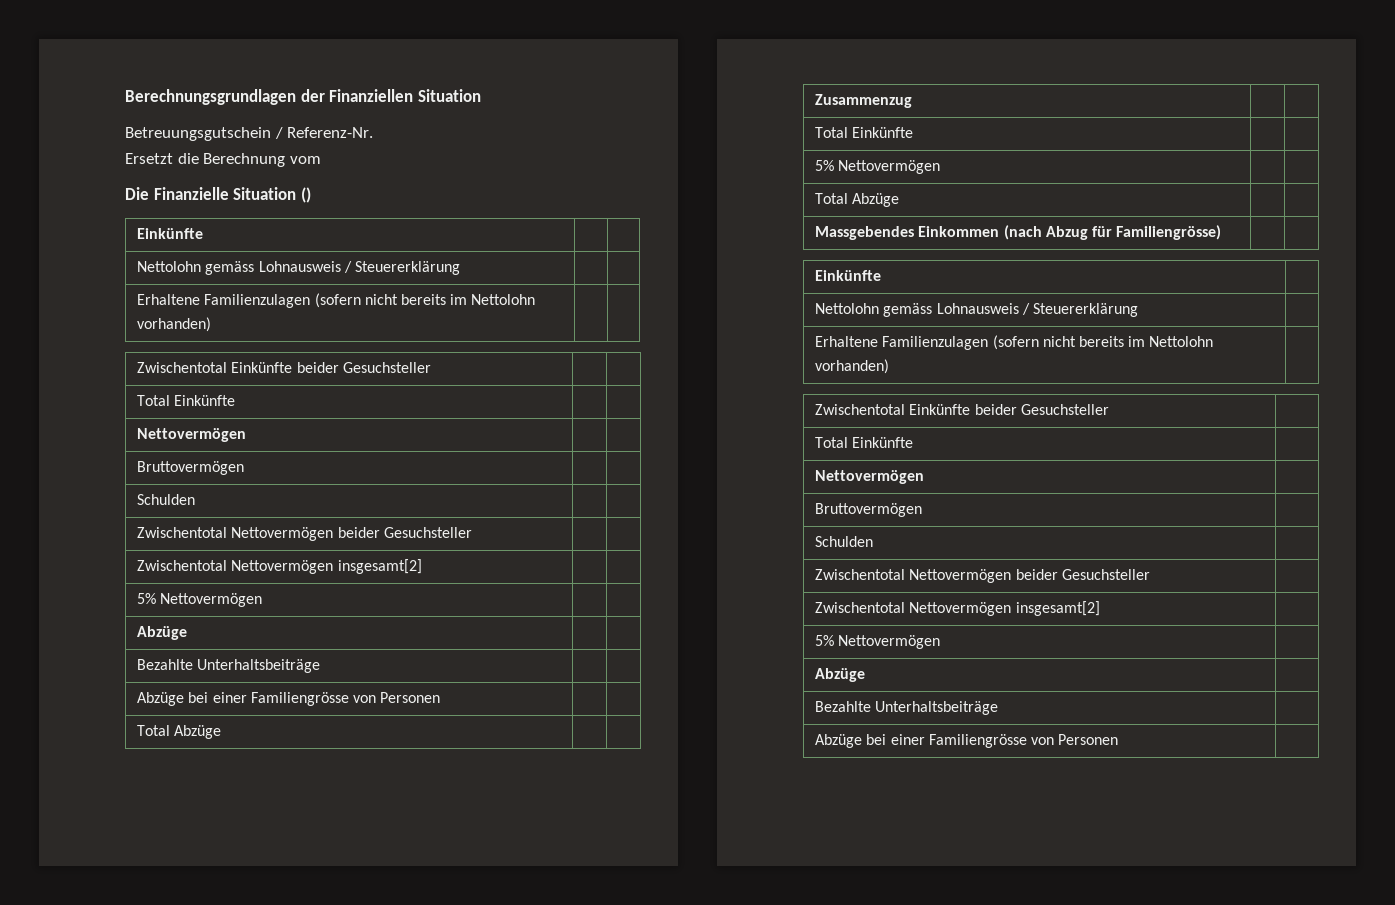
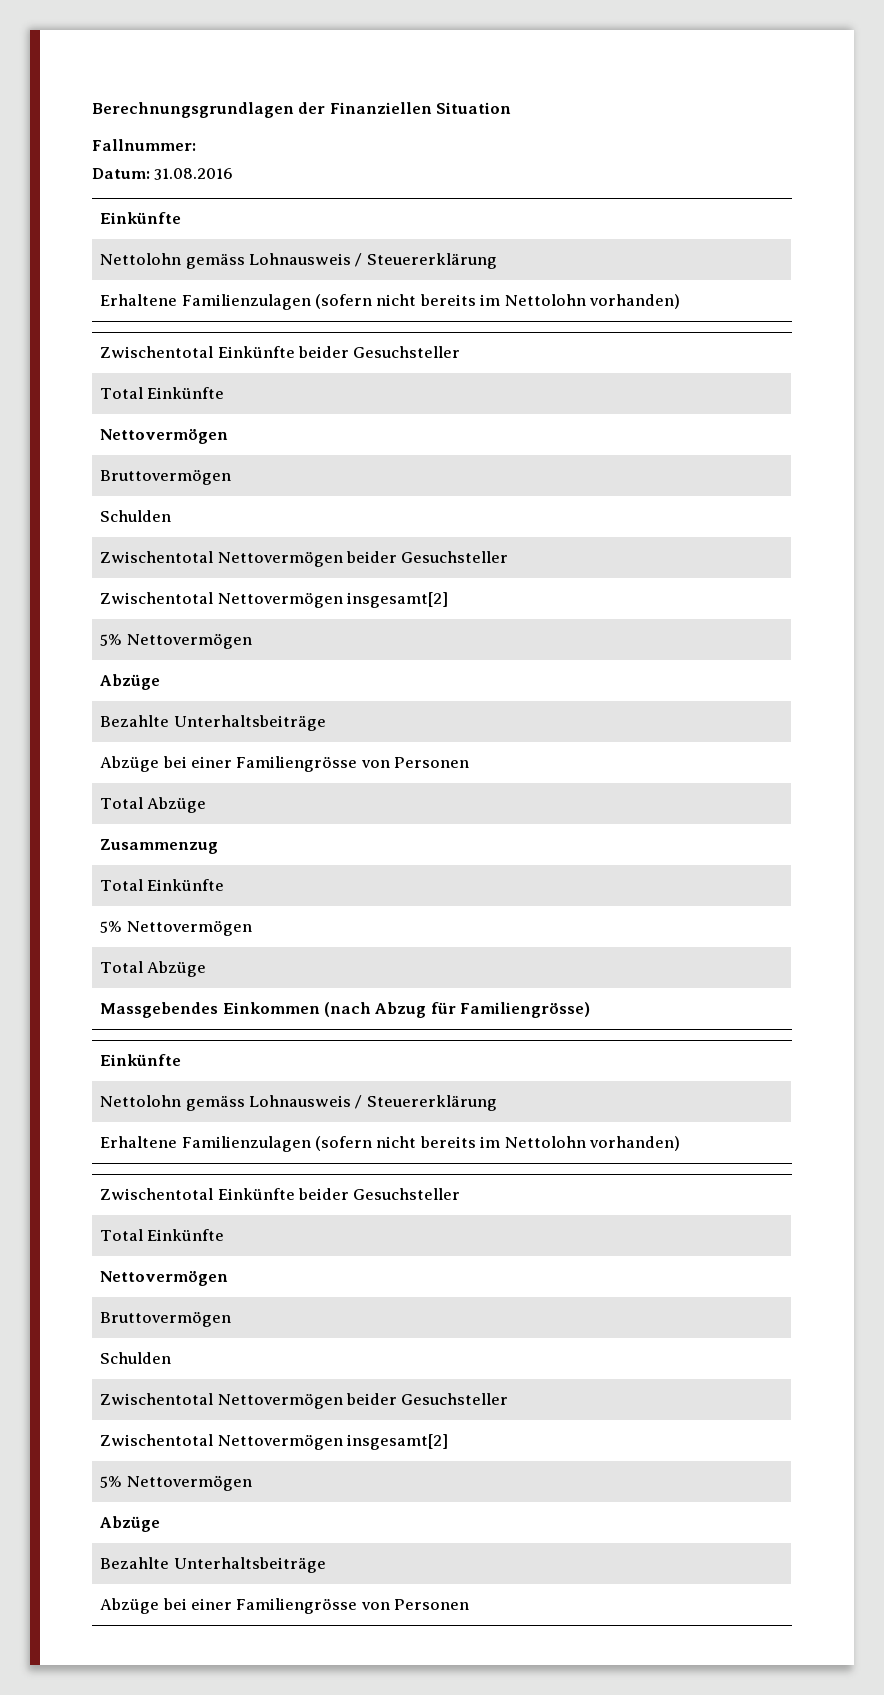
- Betreuungsgutschein / Referenz-Nr.
- Ersetzt die Berechnung vom
- Die Finanzielle Situation ()
+ Fallnummer:
+ Datum: 31.08.2016

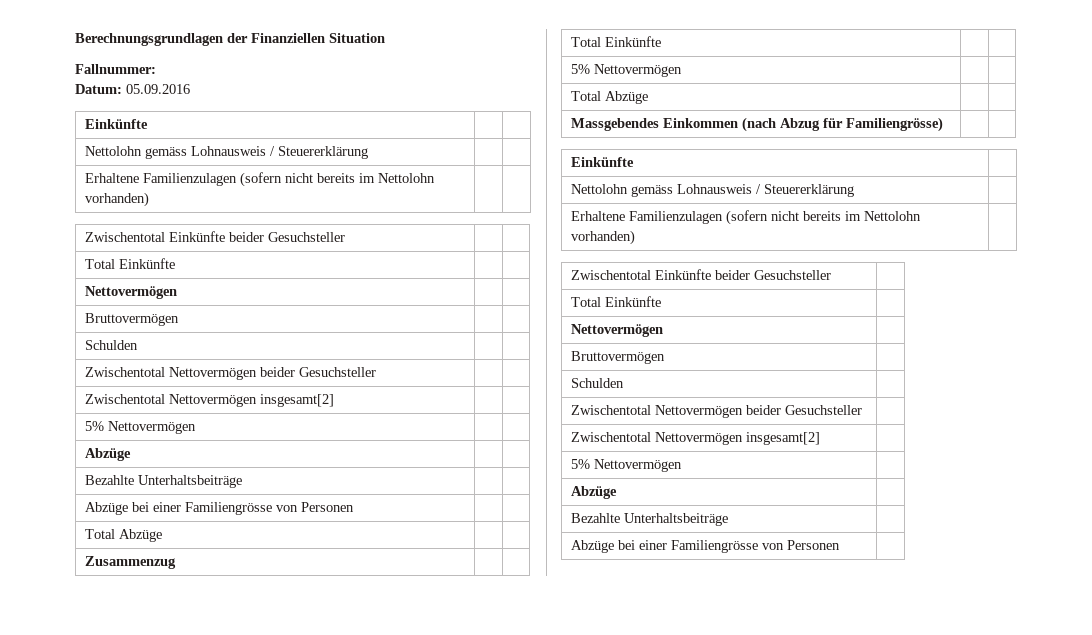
- Datum: 31.08.2016
+ Datum: 05.09.2016

